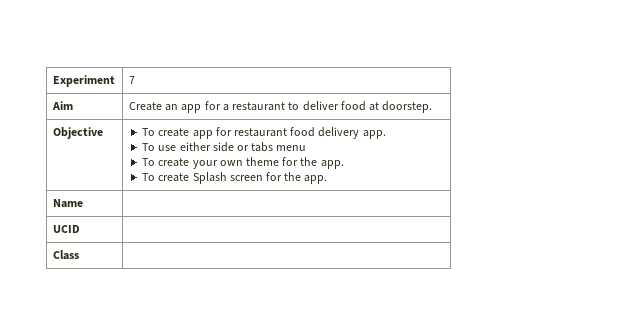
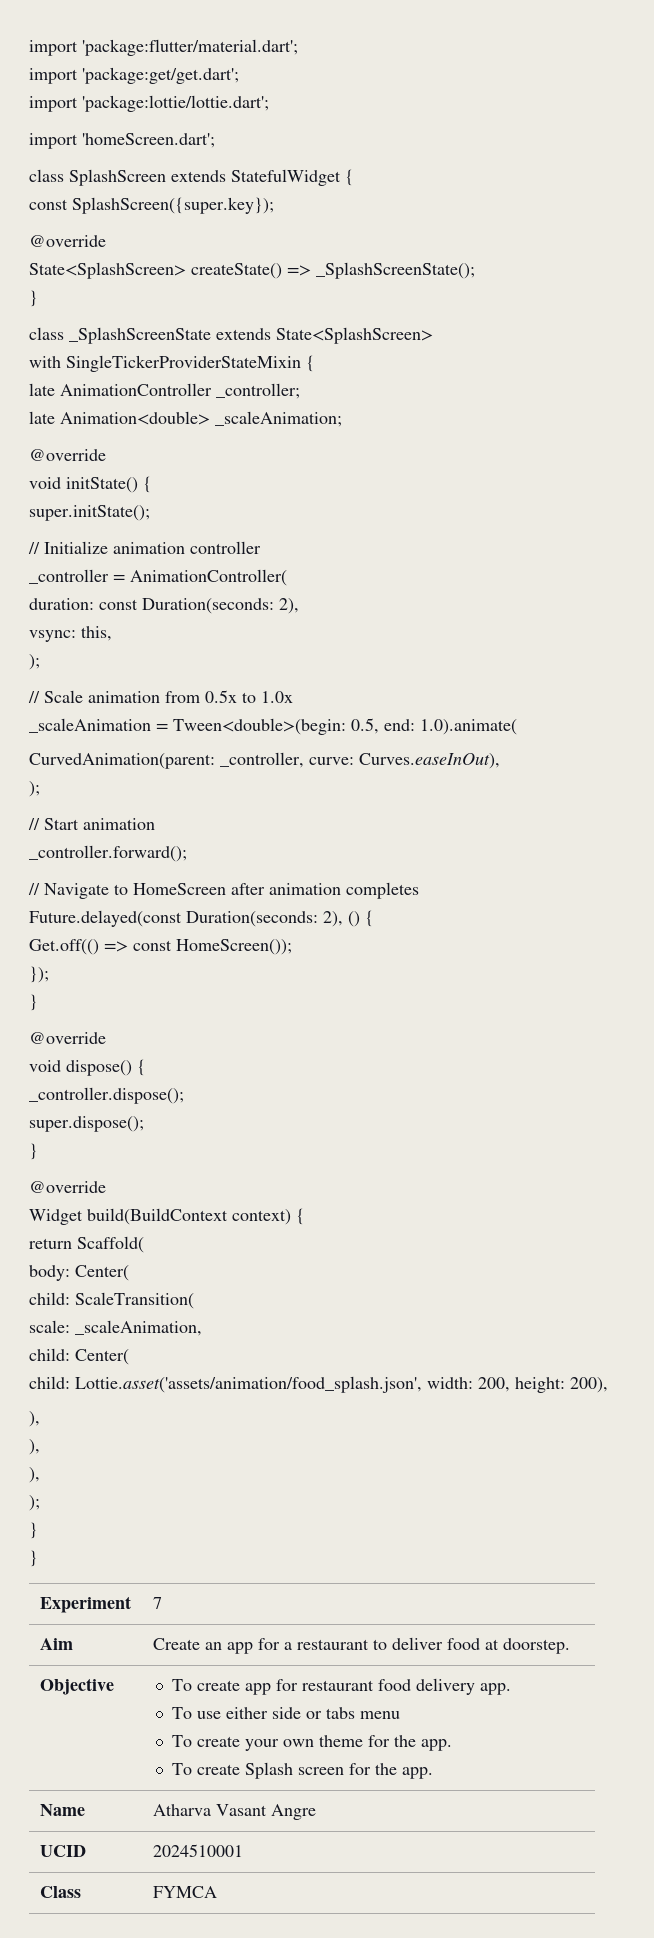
+ import 'package:flutter/material.dart';
+ import 'package:get/get.dart';
+ import 'package:lottie/lottie.dart';
+ import 'homeScreen.dart';
+ class SplashScreen extends StatefulWidget {
+ const SplashScreen({super.key});
+ @override
+ State<SplashScreen> createState() => _SplashScreenState();
+ }
+ class _SplashScreenState extends State<SplashScreen>
+ with SingleTickerProviderStateMixin {
+ late AnimationController _controller;
+ late Animation<double> _scaleAnimation;
+ @override
+ void initState() {
+ super.initState();
+ // Initialize animation controller
+ _controller = AnimationController(
+ duration: const Duration(seconds: 2),
+ vsync: this,
+ );
+ // Scale animation from 0.5x to 1.0x
+ _scaleAnimation = Tween<double>(begin: 0.5, end: 1.0).animate(
+ CurvedAnimation(parent: _controller, curve: Curves.easeInOut),
+ );
+ // Start animation
+ _controller.forward();
+ // Navigate to HomeScreen after animation completes
+ Future.delayed(const Duration(seconds: 2), () {
+ Get.off(() => const HomeScreen());
+ });
+ }
+ @override
+ void dispose() {
+ _controller.dispose();
+ super.dispose();
+ }
+ @override
+ Widget build(BuildContext context) {
+ return Scaffold(
+ body: Center(
+ child: ScaleTransition(
+ scale: _scaleAnimation,
+ child: Center(
+ child: Lottie.asset('assets/animation/food_splash.json', width: 200, height: 200),
+ ),
+ ),
+ ),
+ );
+ }
+ }
- Name |
+ Name | Atharva Vasant Angre
- UCID |
+ UCID | 2024510001
- Class |
+ Class | FYMCA

